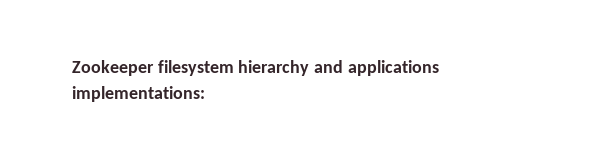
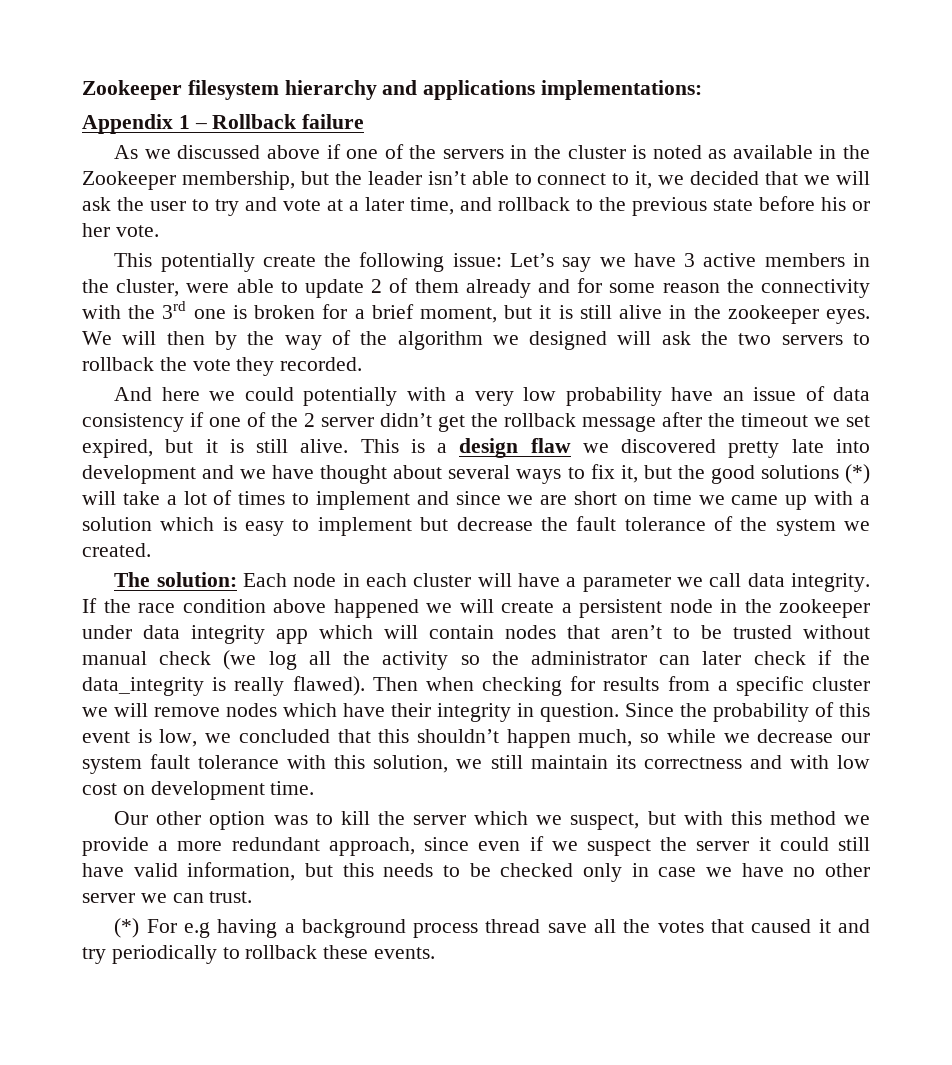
+ Appendix 1 – Rollback failure
+ As we discussed above if one of the servers in the cluster is noted as available in the Zookeeper membership, but the leader isn’t able to connect to it, we decided that we will ask the user to try and vote at a later time, and rollback to the previous state before his or her vote.
+ This potentially create the following issue: Let’s say we have 3 active members in the cluster, were able to update 2 of them already and for some reason the connectivity with the 3rd one is broken for a brief moment, but it is still alive in the zookeeper eyes. We will then by the way of the algorithm we designed will ask the two servers to rollback the vote they recorded.
+ And here we could potentially with a very low probability have an issue of data consistency if one of the 2 server didn’t get the rollback message after the timeout we set expired, but it is still alive. This is a design flaw we discovered pretty late into development and we have thought about several ways to fix it, but the good solutions (*) will take a lot of times to implement and since we are short on time we came up with a solution which is easy to implement but decrease the fault tolerance of the system we created.
+ The solution: Each node in each cluster will have a parameter we call data integrity. If the race condition above happened we will create a persistent node in the zookeeper under data integrity app which will contain nodes that aren’t to be trusted without manual check (we log all the activity so the administrator can later check if the data_integrity is really flawed). Then when checking for results from a specific cluster we will remove nodes which have their integrity in question. Since the probability of this event is low, we concluded that this shouldn’t happen much, so while we decrease our system fault tolerance with this solution, we still maintain its correctness and with low cost on development time.
+ Our other option was to kill the server which we suspect, but with this method we provide a more redundant approach, since even if we suspect the server it could still have valid information, but this needs to be checked only in case we have no other server we can trust.
+ (*) For e.g having a background process thread save all the votes that caused it and try periodically to rollback these events.

